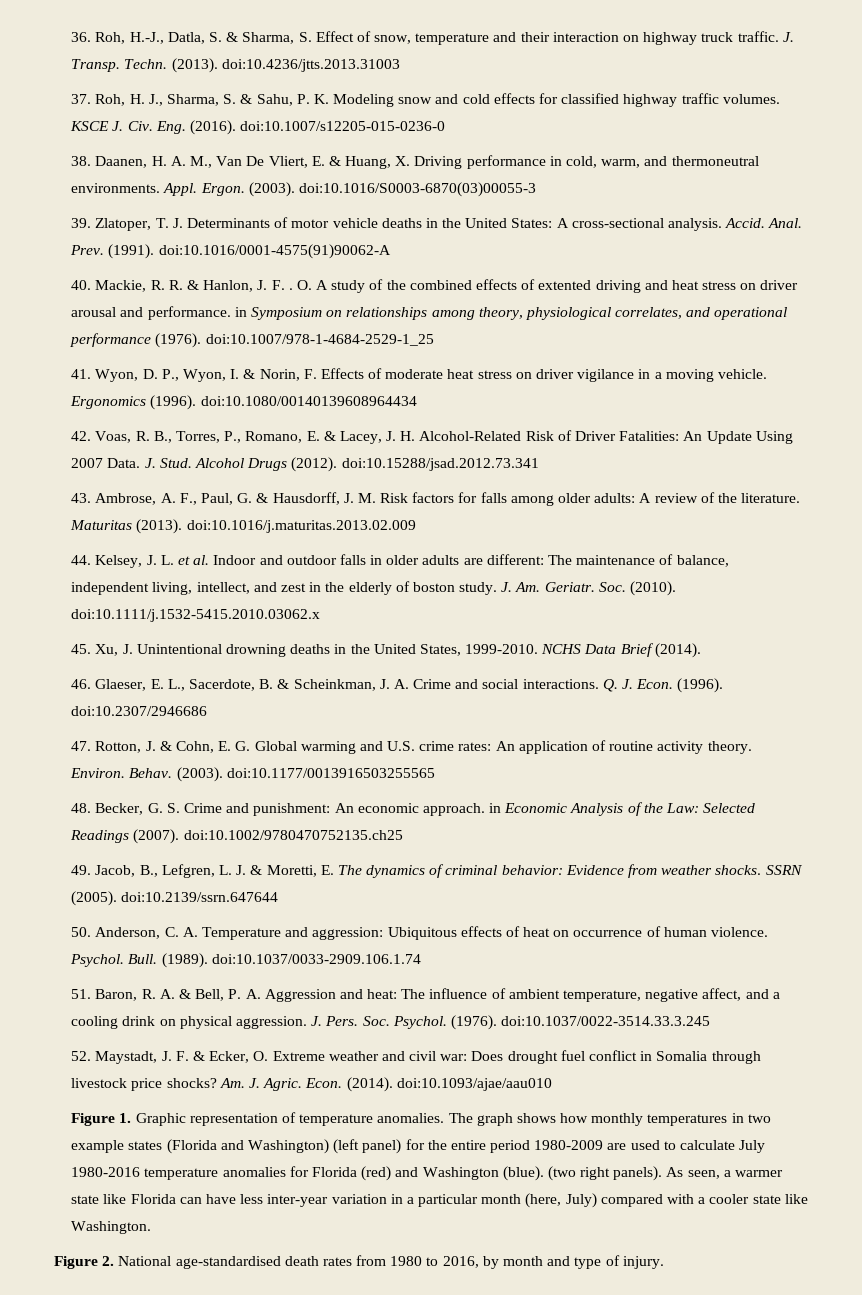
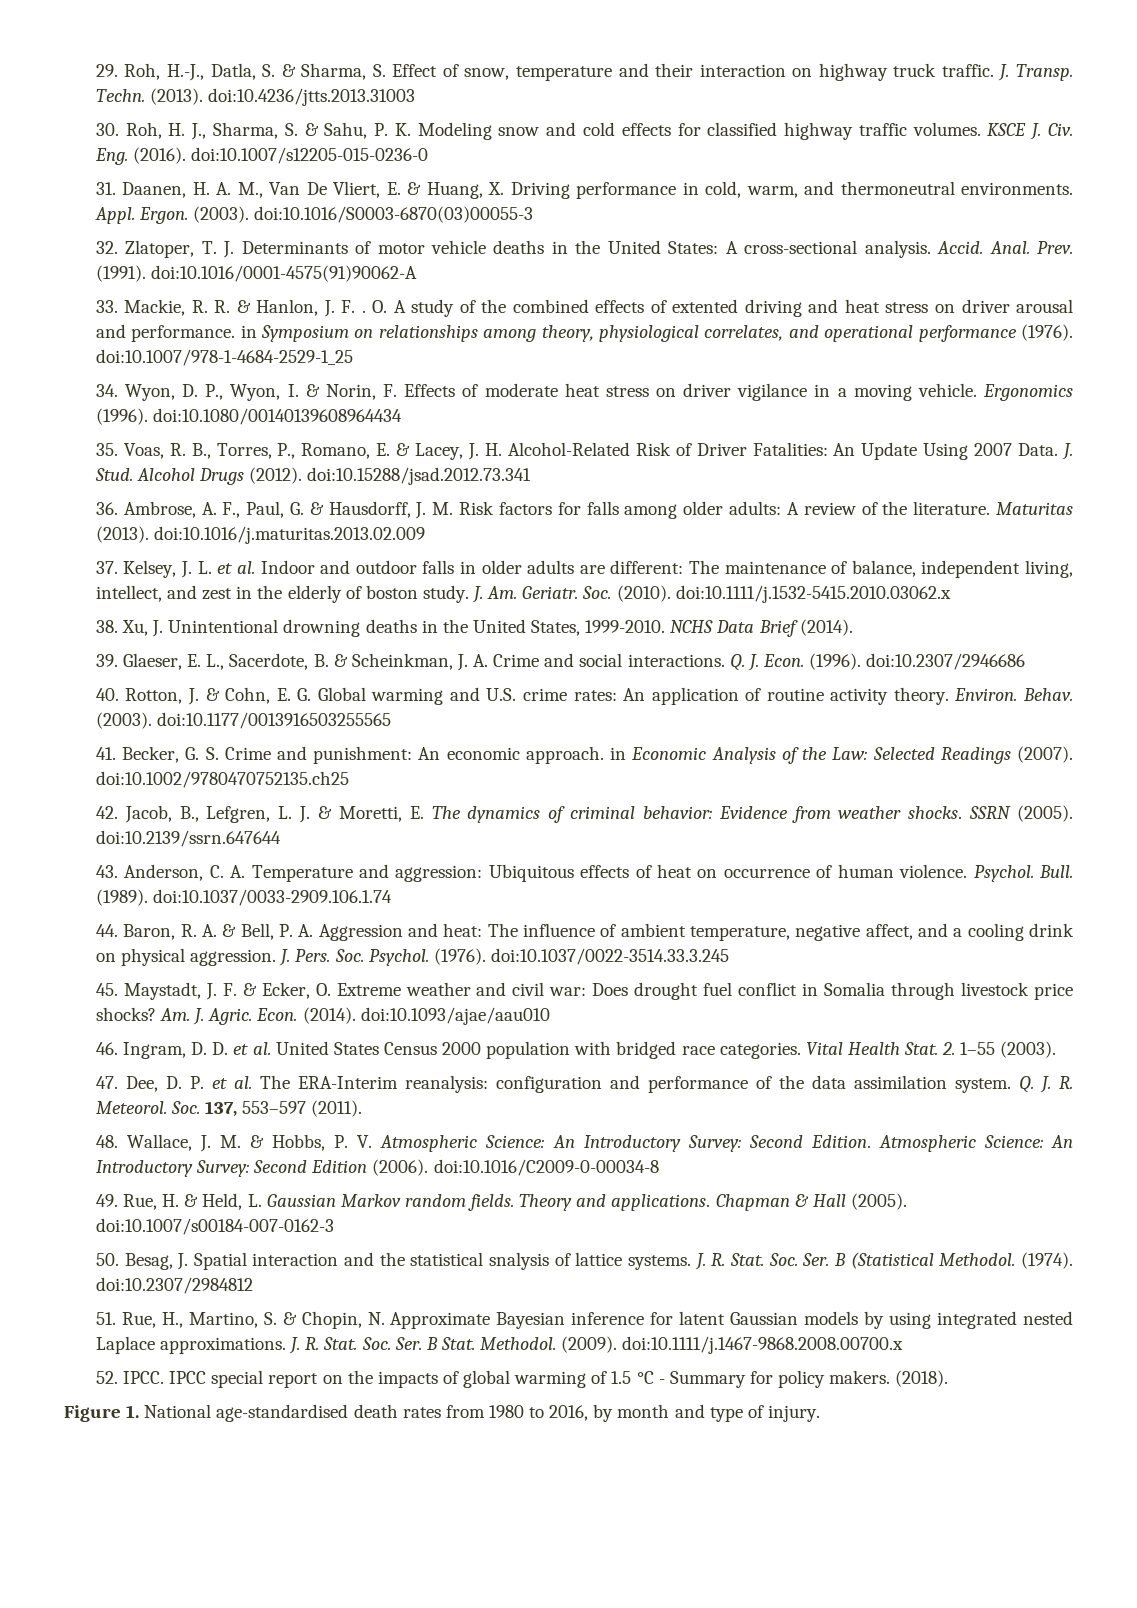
- 36. Roh, H.-J., Datla, S. & Sharma, S. Effect of snow, temperature and their interaction on highway truck traffic.
+ 29. Roh, H.-J., Datla, S. & Sharma, S. Effect of snow, temperature and their interaction on highway truck traffic.
- 37. Roh, H. J., Sharma, S. & Sahu, P. K. Modeling snow and cold effects for classified highway traffic volumes.
+ 30. Roh, H. J., Sharma, S. & Sahu, P. K. Modeling snow and cold effects for classified highway traffic volumes.
- 38. Daanen, H. A. M., Van De Vliert, E. & Huang, X. Driving performance in cold, warm, and thermoneutral environments.
+ 31. Daanen, H. A. M., Van De Vliert, E. & Huang, X. Driving performance in cold, warm, and thermoneutral environments.
- 39. Zlatoper, T. J. Determinants of motor vehicle deaths in the United States: A cross-sectional analysis.
+ 32. Zlatoper, T. J. Determinants of motor vehicle deaths in the United States: A cross-sectional analysis.
- 40. Mackie, R. R. & Hanlon, J. F. .
+ 33. Mackie, R. R. & Hanlon, J. F. .
- 41. Wyon, D. P., Wyon, I. & Norin, F. Effects of moderate heat stress on driver vigilance in a moving vehicle.
+ 34. Wyon, D. P., Wyon, I. & Norin, F. Effects of moderate heat stress on driver vigilance in a moving vehicle.
- 42. Voas, R. B., Torres, P., Romano, E. & Lacey, J. H. Alcohol-Related Risk of Driver Fatalities: An Update Using 2007 Data.
+ 35. Voas, R. B., Torres, P., Romano, E. & Lacey, J. H. Alcohol-Related Risk of Driver Fatalities: An Update Using 2007 Data.
- 43. Ambrose, A. F., Paul, G. & Hausdorff, J. M. Risk factors for falls among older adults: A review of the literature.
+ 36. Ambrose, A. F., Paul, G. & Hausdorff, J. M. Risk factors for falls among older adults: A review of the literature.
- 44. Kelsey, J. L. et al. Indoor and outdoor falls in older adults are different: The maintenance of balance, independent living, intellect, and zest in the elderly of boston study.
+ 37. Kelsey, J. L. et al. Indoor and outdoor falls in older adults are different: The maintenance of balance, independent living, intellect, and zest in the elderly of boston study.
- 45. Xu, J. Unintentional drowning deaths in the United States, 1999-2010.
+ 38. Xu, J. Unintentional drowning deaths in the United States, 1999-2010.
- 46. Glaeser, E. L., Sacerdote, B. & Scheinkman, J. A. Crime and social interactions.
+ 39. Glaeser, E. L., Sacerdote, B. & Scheinkman, J. A. Crime and social interactions.
- 47. Rotton, J. & Cohn, E. G. Global warming and U.S. crime rates: An application of routine activity theory.
+ 40. Rotton, J. & Cohn, E. G. Global warming and U.S. crime rates: An application of routine activity theory.
- 48. Becker, G. S. Crime and punishment: An economic approach. in Economic Analysis of the Law: Selected Readings (2007). doi:10.1002/9780470752135.ch25
+ 41. Becker, G. S. Crime and punishment: An economic approach. in Economic Analysis of the Law: Selected Readings (2007). doi:10.1002/9780470752135.ch25
- 49. Jacob, B., Lefgren, L. J. & Moretti, E. The dynamics of criminal behavior: Evidence from weather shocks.
+ 42. Jacob, B., Lefgren, L. J. & Moretti, E. The dynamics of criminal behavior: Evidence from weather shocks.
- 50. Anderson, C. A. Temperature and aggression: Ubiquitous effects of heat on occurrence of human violence.
+ 43. Anderson, C. A. Temperature and aggression: Ubiquitous effects of heat on occurrence of human violence.
- 51. Baron, R. A. & Bell, P. A. Aggression and heat: The influence of ambient temperature, negative affect, and a cooling drink on physical aggression.
+ 44. Baron, R. A. & Bell, P. A. Aggression and heat: The influence of ambient temperature, negative affect, and a cooling drink on physical aggression.
- 52. Maystadt, J. F. & Ecker, O. Extreme weather and civil war: Does drought fuel conflict in Somalia through livestock price shocks?
+ 45. Maystadt, J. F. & Ecker, O. Extreme weather and civil war: Does drought fuel conflict in Somalia through livestock price shocks?
- Figure 1. Graphic representation of temperature anomalies. The graph shows how monthly temperatures in two example states (Florida and Washington) (left panel) for the entire period 1980-2009 are used to calculate July 1980-2016 temperature anomalies for Florida (red) and Washington (blue). (two right panels). As seen, a warmer state like Florida can have less inter-year variation in a particular month (here, July) compared with a cooler state like Washington.
- Figure 2. National age-standardised death rates from 1980 to 2016, by month and type of injury.
+ 46. Ingram, D. D. et al. United States Census 2000 population with bridged race categories. Vital Health Stat. 2. 1–55 (2003).
+ 47. Dee, D. P. et al. The ERA-Interim reanalysis: configuration and performance of the data assimilation system. Q. J. R. Meteorol. Soc. 137, 553–597 (2011).
+ 48. Wallace, J. M. & Hobbs, P. V. Atmospheric Science: An Introductory Survey: Second Edition. Atmospheric Science: An Introductory Survey: Second Edition (2006). doi:10.1016/C2009-0-00034-8
+ 49. Rue, H. & Held, L. Gaussian Markov random fields. Theory and applications. Chapman & Hall (2005). doi:10.1007/s00184-007-0162-3
+ 50. Besag, J. Spatial interaction and the statistical snalysis of lattice systems. J. R. Stat. Soc. Ser. B (Statistical Methodol. (1974). doi:10.2307/2984812
+ 51. Rue, H., Martino, S. & Chopin, N. Approximate Bayesian inference for latent Gaussian models by using integrated nested Laplace approximations. J. R. Stat. Soc. Ser. B Stat. Methodol. (2009). doi:10.1111/j.1467-9868.2008.00700.x
+ 52. IPCC. IPCC special report on the impacts of global warming of 1.5 °C - Summary for policy makers. (2018).
+ Figure 1. National age-standardised death rates from 1980 to 2016, by month and type of injury.

